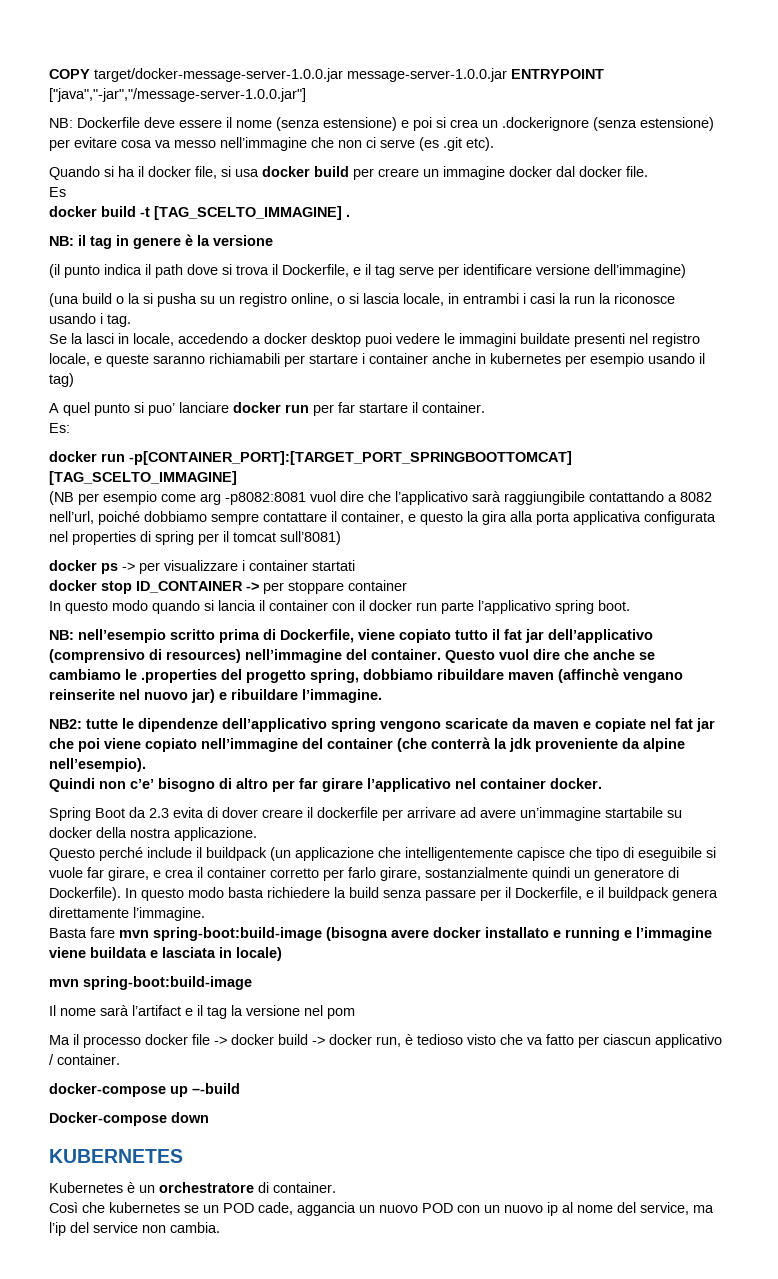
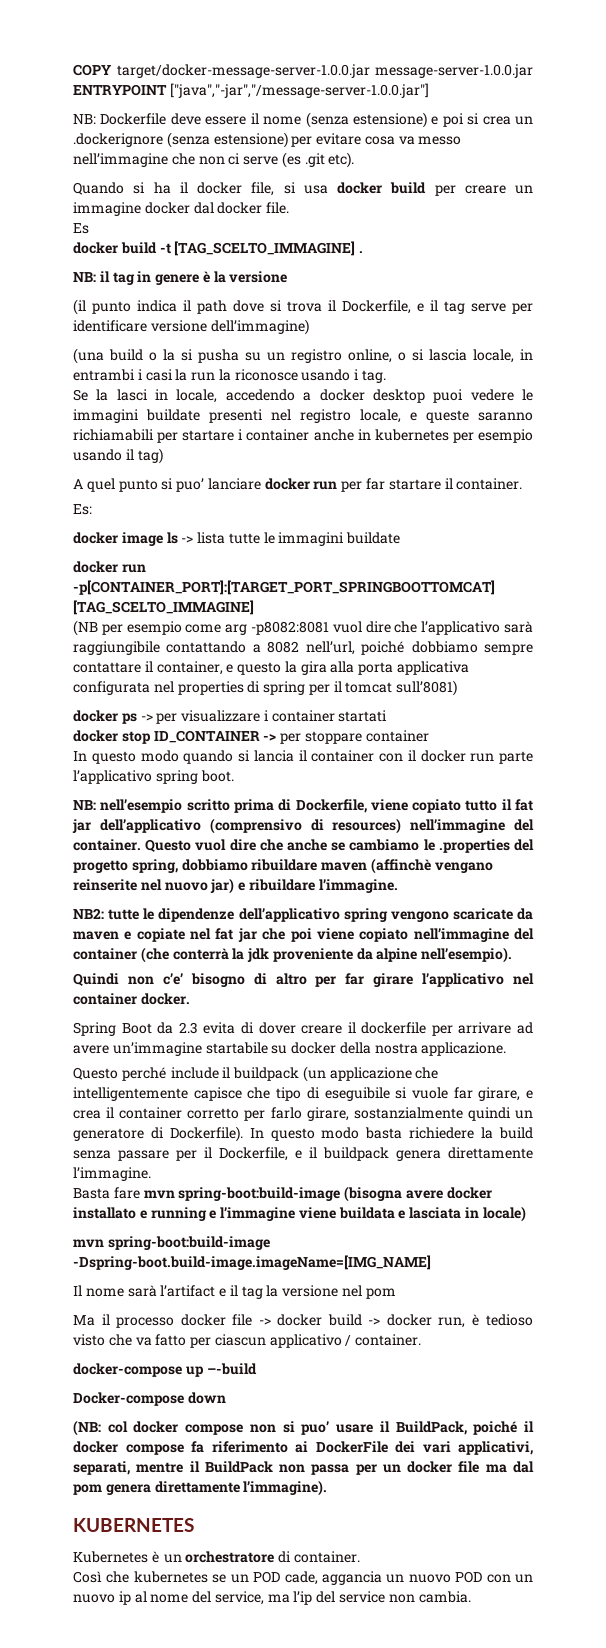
+ docker image ls -> lista tutte le immagini buildate
  Basta fare mvn spring-boot:build-image (bisogna avere docker installato e running e l’immagine viene buildata e lasciata in locale)
- mvn spring-boot:build-image
+ mvn spring-boot:build-image -Dspring-boot.build-image.imageName=[IMG_NAME]
+ (NB: col docker compose non si puo’ usare il BuildPack, poiché il docker compose fa riferimento ai DockerFile dei vari applicativi, separati, mentre il BuildPack non passa per un docker file ma dal pom genera direttamente l’immagine).

